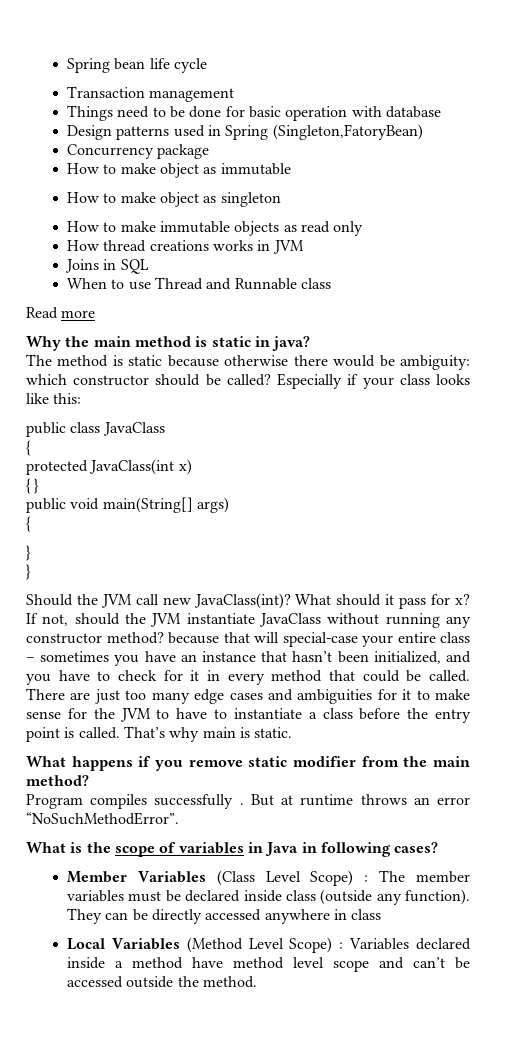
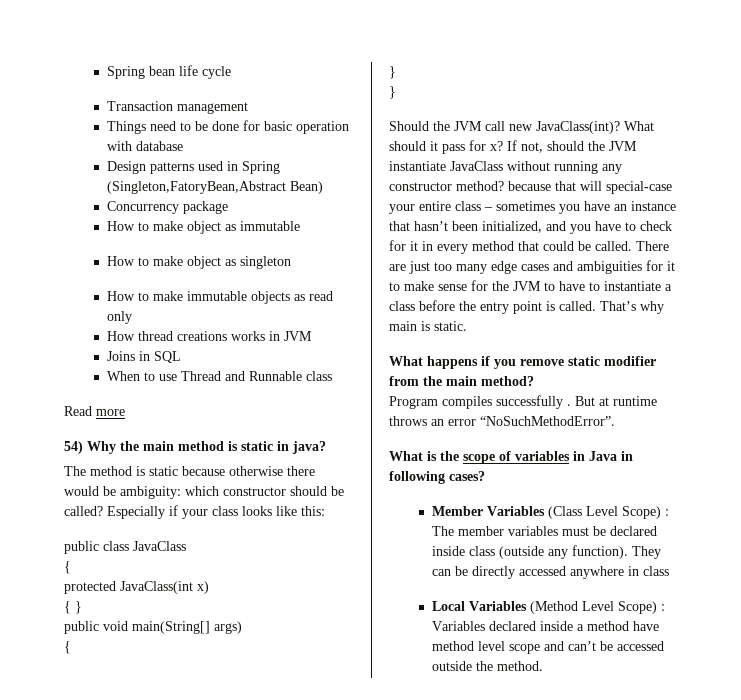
- Design patterns used in Spring (Singleton,FatoryBean)
+ Design patterns used in Spring (Singleton,FatoryBean,Abstract Bean)
- Why the main method is static in java?
+ 54) Why the main method is static in java?

